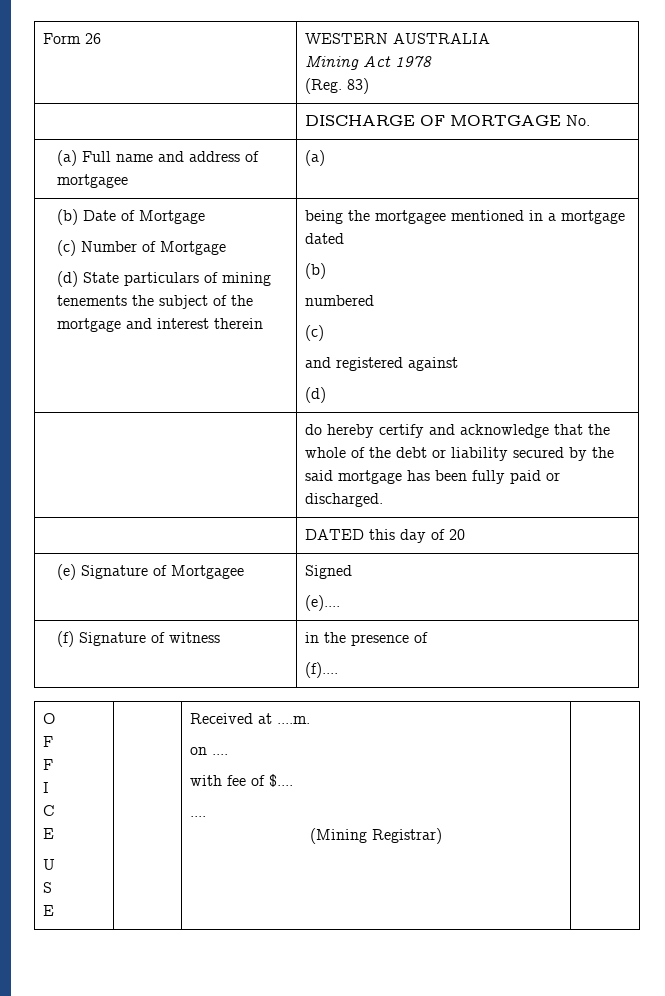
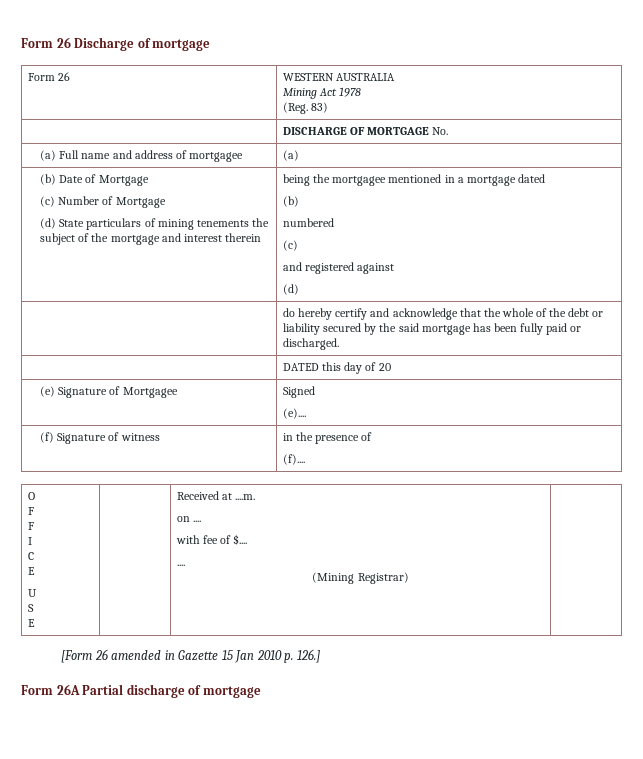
+ Form 26 Discharge of mortgage
+ [Form 26 amended in Gazette 15 Jan 2010 p. 126.]
+ Form 26A Partial discharge of mortgage

